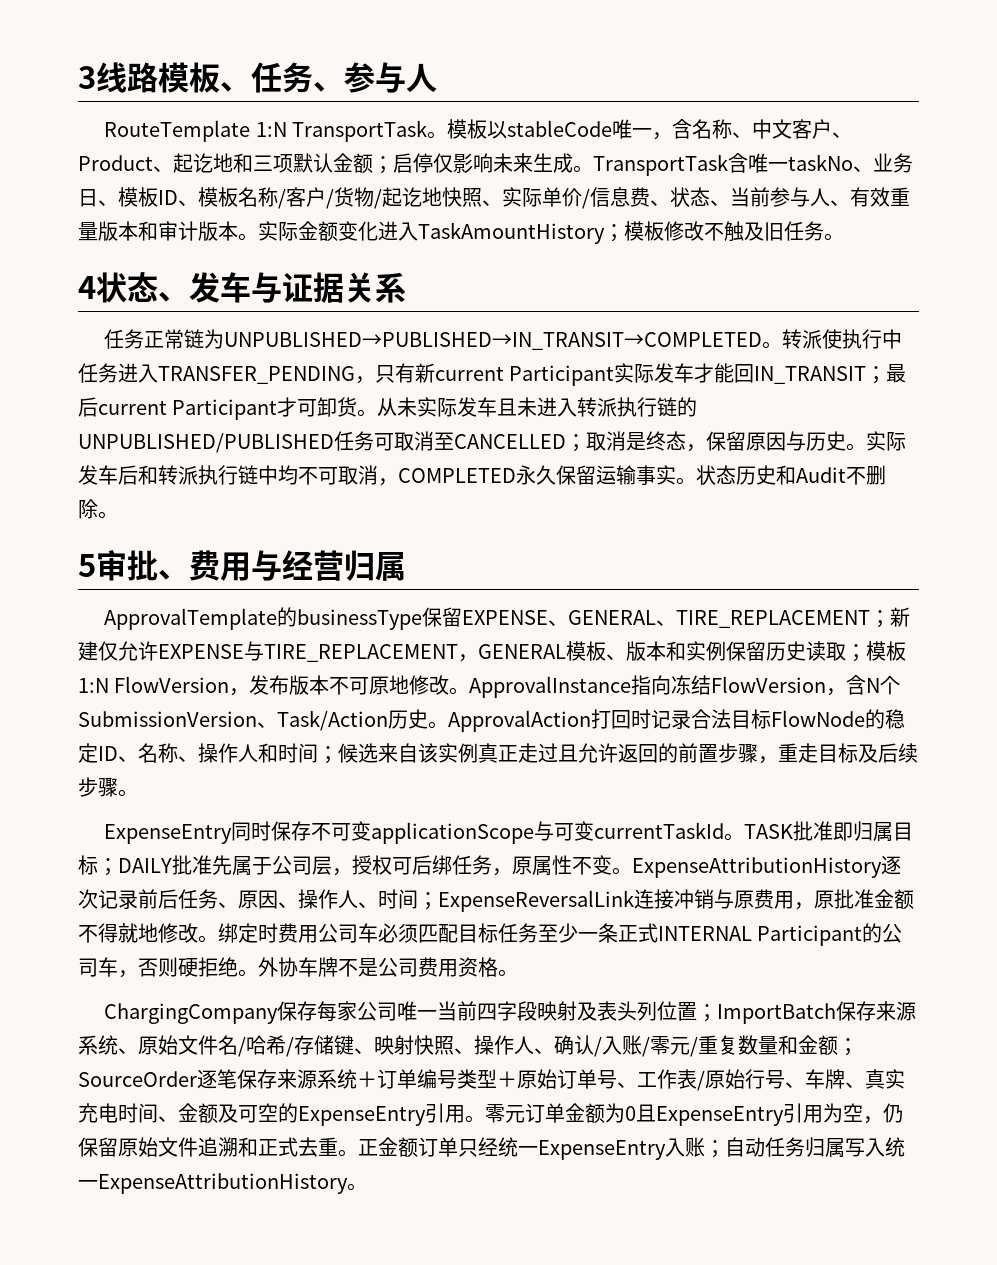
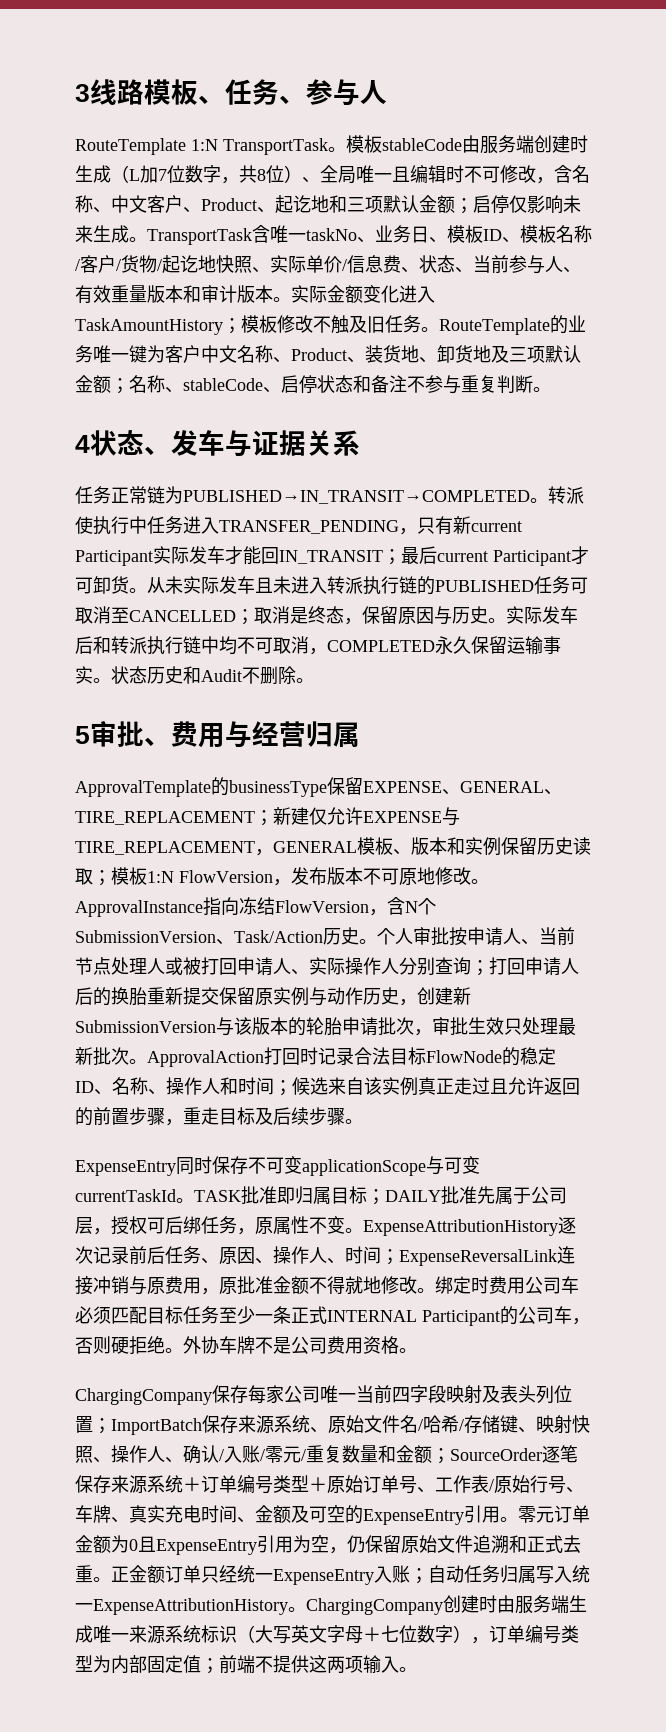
- 模板以stableCode唯一，含名称、中文客户、Product、起讫地和三项默认金额；启停仅影响未来生成。
+ 模板stableCode由服务端创建时生成（L加7位数字，共8位）、全局唯一且编辑时不可修改，含名称、中文客户、Product、起讫地和三项默认金额；启停仅影响未来生成。
+ RouteTemplate的业务唯一键为客户中文名称、Product、装货地、卸货地及三项默认金额；名称、stableCode、启停状态和备注不参与重复判断。
- 任务正常链为UNPUBLISHED→PUBLISHED→IN_TRANSIT→COMPLETED。
+ 任务正常链为PUBLISHED→IN_TRANSIT→COMPLETED。
- 从未实际发车且未进入转派执行链的UNPUBLISHED/PUBLISHED任务可取消至CANCELLED；取消是终态，保留原因与历史。
+ 从未实际发车且未进入转派执行链的PUBLISHED任务可取消至CANCELLED；取消是终态，保留原因与历史。
+ 个人审批按申请人、当前节点处理人或被打回申请人、实际操作人分别查询；打回申请人后的换胎重新提交保留原实例与动作历史，创建新SubmissionVersion与该版本的轮胎申请批次，审批生效只处理最新批次。
+ ChargingCompany创建时由服务端生成唯一来源系统标识（大写英文字母＋七位数字），订单编号类型为内部固定值；前端不提供这两项输入。

